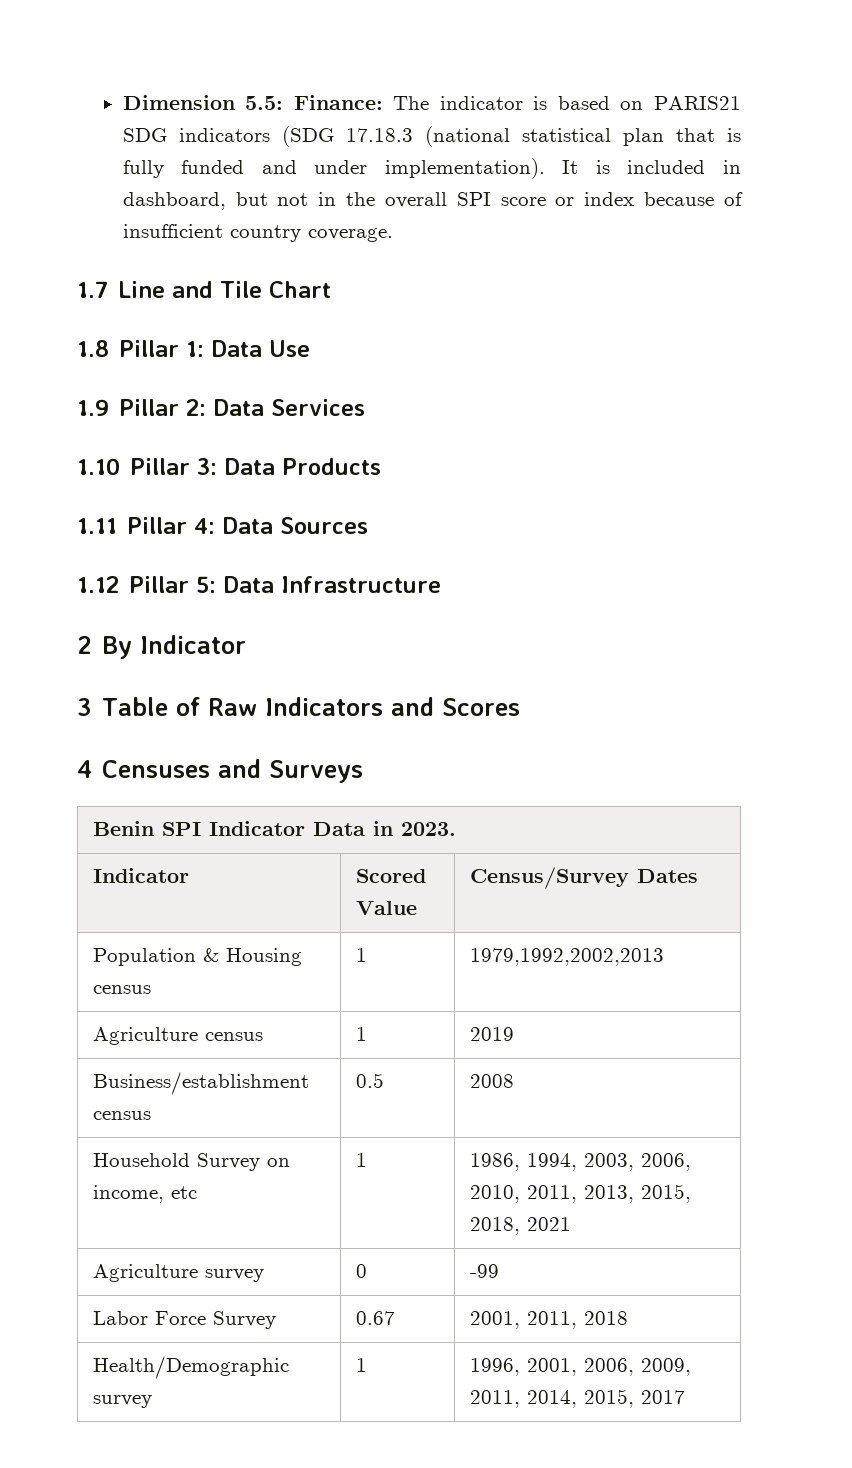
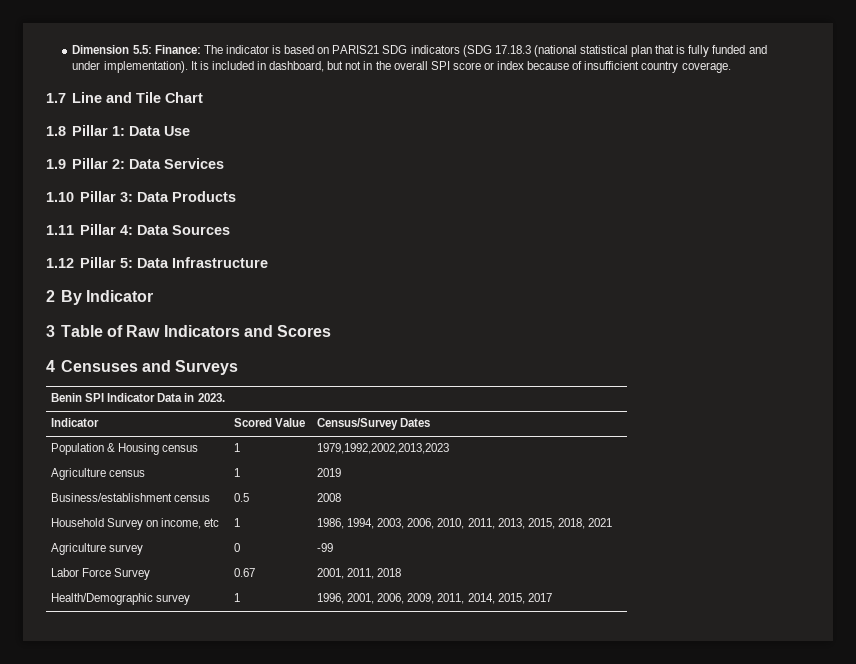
- Population & Housing census | 1 | 1979,1992,2002,2013
+ Population & Housing census | 1 | 1979,1992,2002,2013,2023

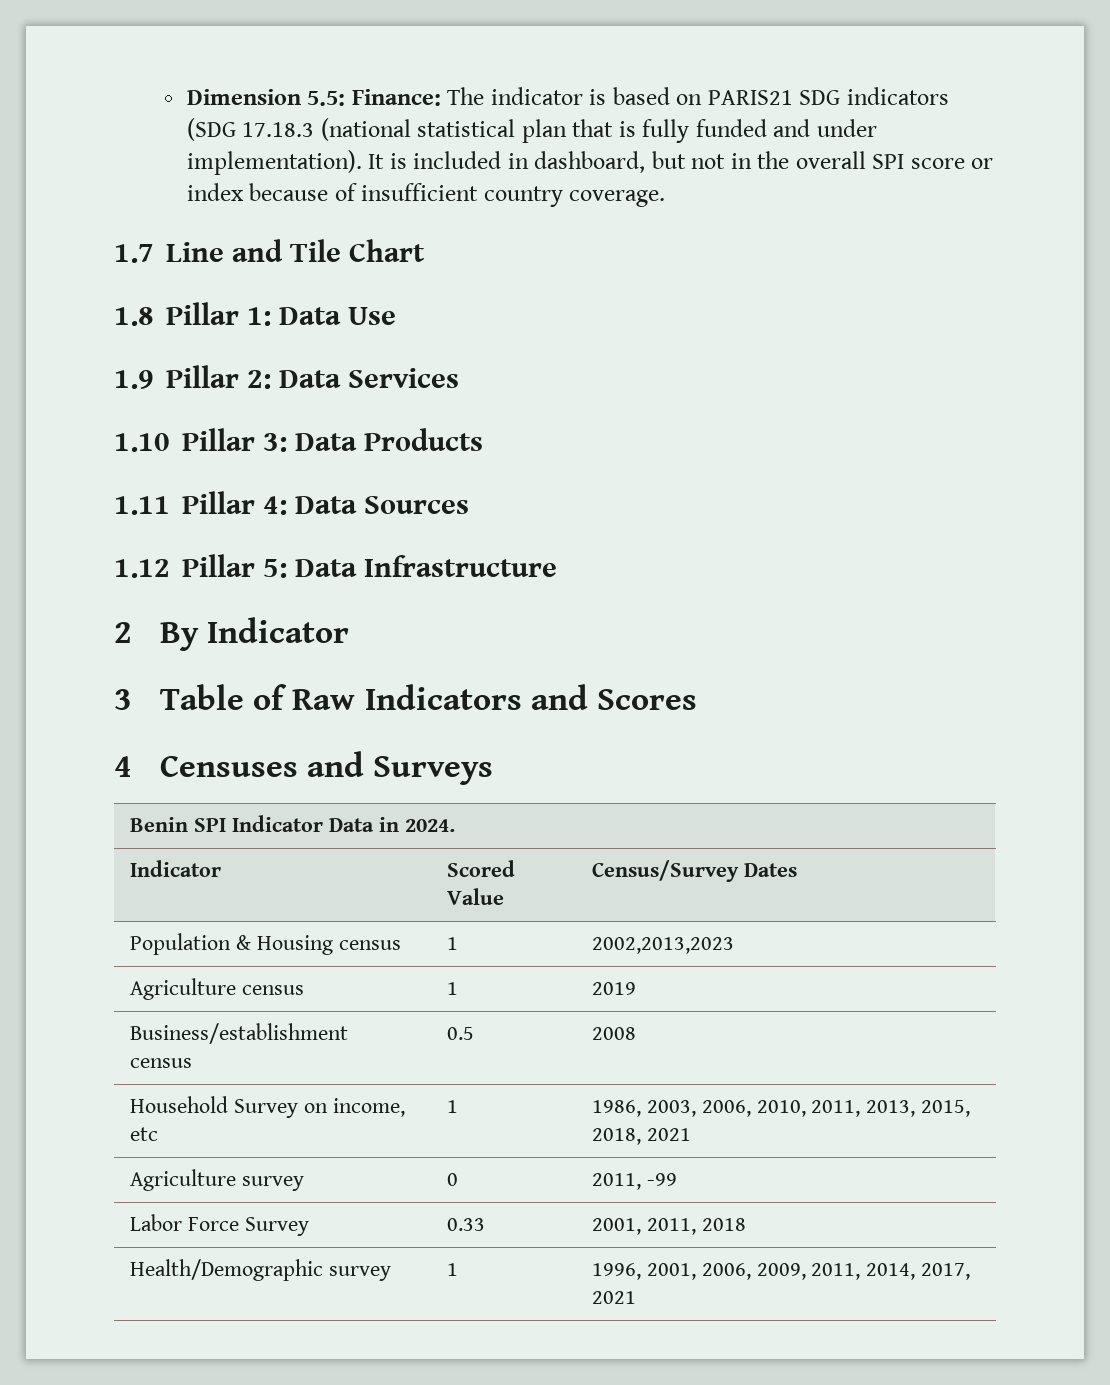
- Benin SPI Indicator Data in 2023.
+ Benin SPI Indicator Data in 2024.
- Population & Housing census | 1 | 1979,1992,2002,2013,2023
+ Population & Housing census | 1 | 2002,2013,2023
- Household Survey on income, etc | 1 | 1986, 1994, 2003, 2006, 2010, 2011, 2013, 2015, 2018, 2021
+ Household Survey on income, etc | 1 | 1986, 2003, 2006, 2010, 2011, 2013, 2015, 2018, 2021
- Agriculture survey | 0 | -99
+ Agriculture survey | 0 | 2011, -99
- Labor Force Survey | 0.67 | 2001, 2011, 2018
+ Labor Force Survey | 0.33 | 2001, 2011, 2018
- Health/Demographic survey | 1 | 1996, 2001, 2006, 2009, 2011, 2014, 2015, 2017
+ Health/Demographic survey | 1 | 1996, 2001, 2006, 2009, 2011, 2014, 2017, 2021

